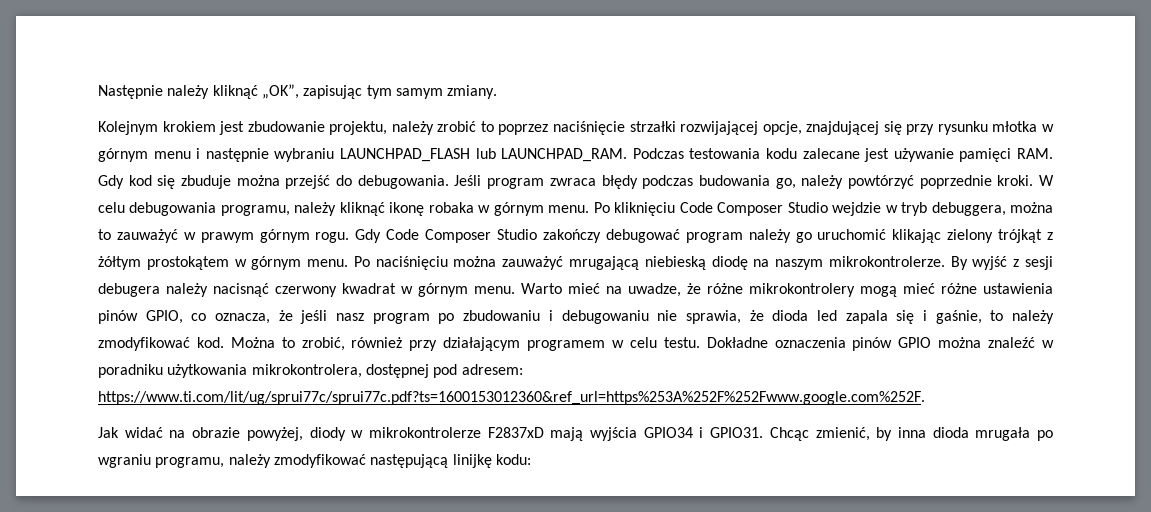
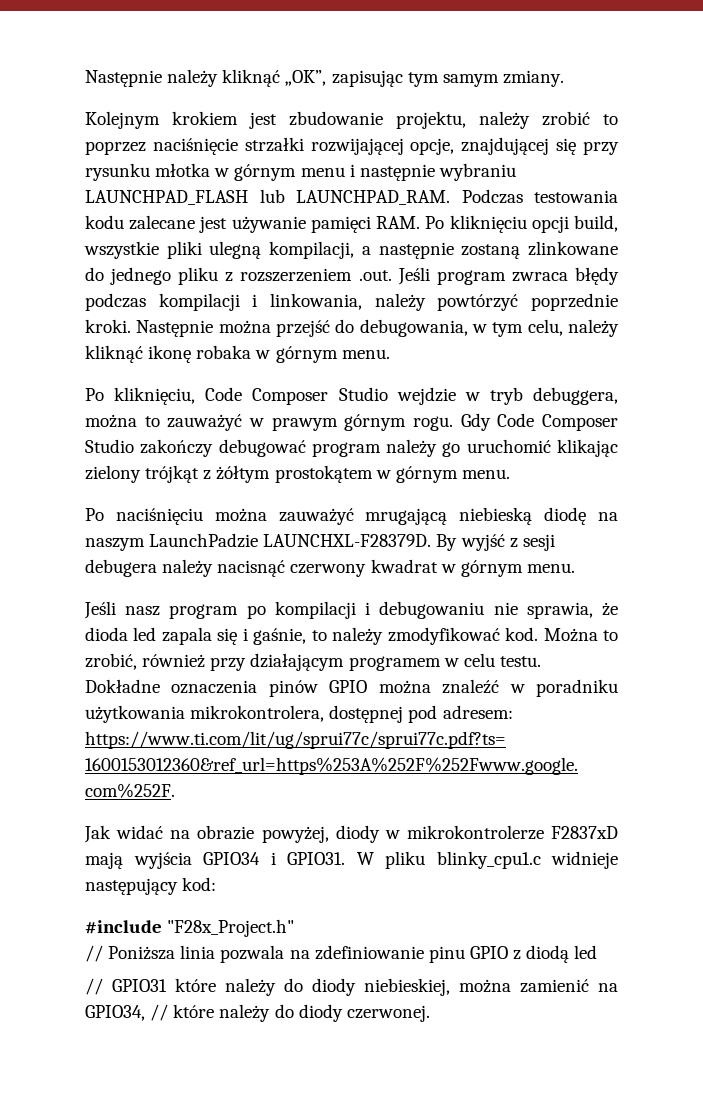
- Podczas testowania kodu zalecane jest używanie pamięci RAM. Gdy kod się zbuduje można przejść do debugowania. Jeśli program zwraca błędy podczas budowania go, należy powtórzyć poprzednie kroki.
+ Podczas testowania kodu zalecane jest używanie pamięci RAM. Po kliknięciu opcji build, wszystkie pliki ulegną kompilacji, a następnie zostaną zlinkowane do jednego pliku z rozszerzeniem .out. Jeśli program zwraca błędy podczas kompilacji i linkowania, należy powtórzyć poprzednie kroki.
- W celu debugowania programu, należy kliknąć ikonę robaka w górnym menu. Po kliknięciu Code Composer Studio wejdzie w tryb debuggera, można to zauważyć w prawym górnym rogu.
+ Następnie można przejść do debugowania, w tym celu, należy kliknąć ikonę robaka w górnym menu.
+ Po kliknięciu, Code Composer Studio wejdzie w tryb debuggera, można to zauważyć w prawym górnym rogu.
- Gdy Code Composer Studio zakończy debugować program należy go uruchomić klikając zielony trójkąt z żółtym prostokątem w górnym menu. Po naciśnięciu można zauważyć mrugającą niebieską diodę na naszym mikrokontrolerze.
+ Gdy Code Composer Studio zakończy debugować program należy go uruchomić klikając zielony trójkąt z żółtym prostokątem w górnym menu.
+ Po naciśnięciu można zauważyć mrugającą niebieską diodę na naszym LaunchPadzie LAUNCHXL-F28379D.
- By wyjść z sesji debugera należy nacisnąć czerwony kwadrat w górnym menu. Warto mieć na uwadze, że różne mikrokontrolery mogą mieć różne ustawienia pinów GPIO, co oznacza, że jeśli nasz program po zbudowaniu i debugowaniu nie sprawia, że dioda led zapala się i gaśnie, to należy zmodyfikować kod.
+ By wyjść z sesji debugera należy nacisnąć czerwony kwadrat w górnym menu.
+ Jeśli nasz program po kompilacji i debugowaniu nie sprawia, że dioda led zapala się i gaśnie, to należy zmodyfikować kod.
- Chcąc zmienić, by inna dioda mrugała po wgraniu programu, należy zmodyfikować następującą linijkę kodu:
+ W pliku blinky_cpu1.c widnieje następujący kod:
+ #include "F28x_Project.h"
+ // Poniższa linia pozwala na zdefiniowanie pinu GPIO z diodą led
+ // GPIO31 które należy do diody niebieskiej, można zamienić na GPIO34, // które należy do diody czerwonej.

